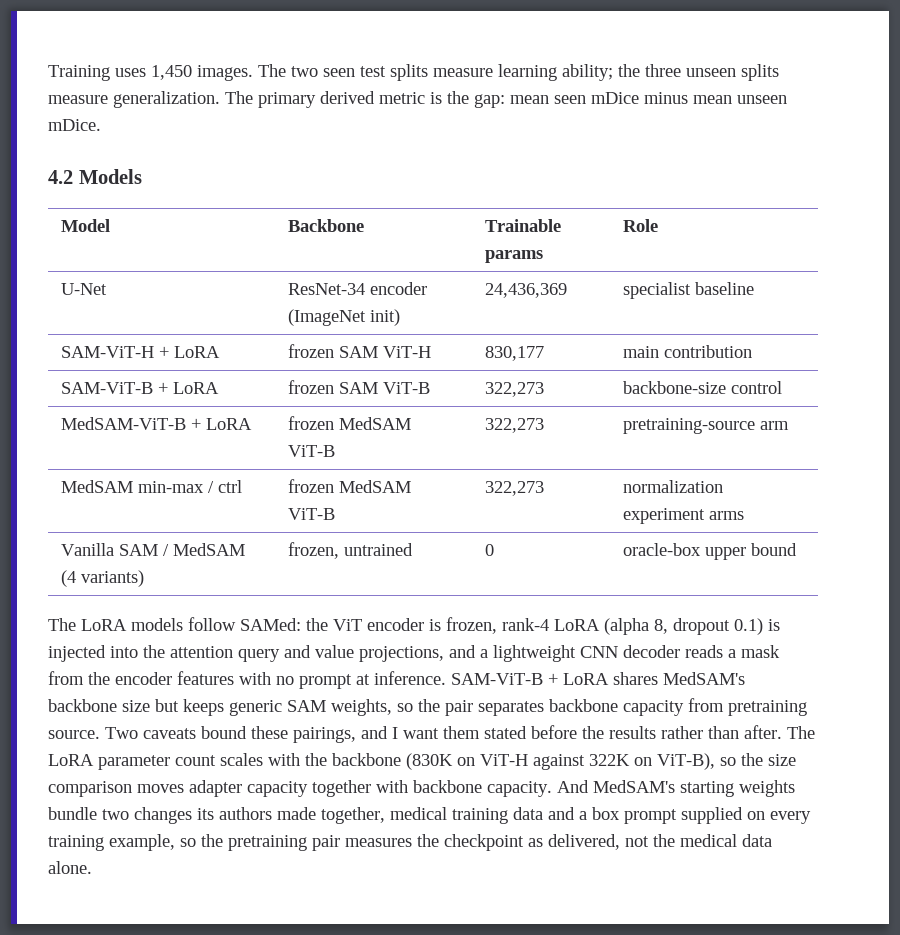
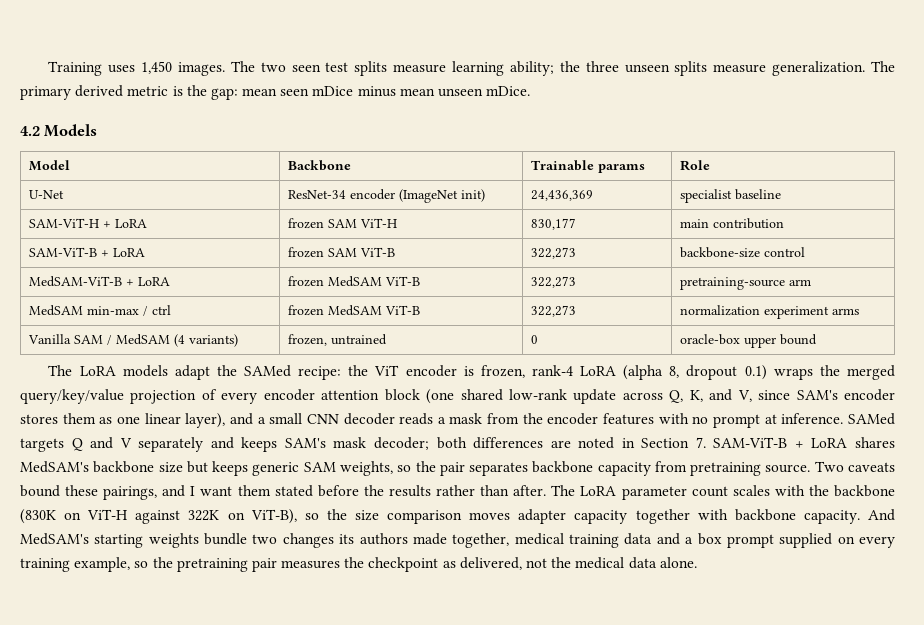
- The LoRA models follow SAMed: the ViT encoder is frozen, rank-4 LoRA (alpha 8, dropout 0.1) is injected into the attention query and value projections, and a lightweight CNN decoder reads a mask from the encoder features with no prompt at inference.
+ The LoRA models adapt the SAMed recipe: the ViT encoder is frozen, rank-4 LoRA (alpha 8, dropout 0.1) wraps the merged query/key/value projection of every encoder attention block (one shared low-rank update across Q, K, and V, since SAM's encoder stores them as one linear layer), and a small CNN decoder reads a mask from the encoder features with no prompt at inference.
- SAM-ViT-B + LoRA shares MedSAM's backbone size but keeps generic SAM weights, so the pair separates backbone capacity from pretraining source.
+ SAMed targets Q and V separately and keeps SAM's mask decoder; both differences are noted in Section 7. SAM-ViT-B + LoRA shares MedSAM's backbone size but keeps generic SAM weights, so the pair separates backbone capacity from pretraining source.

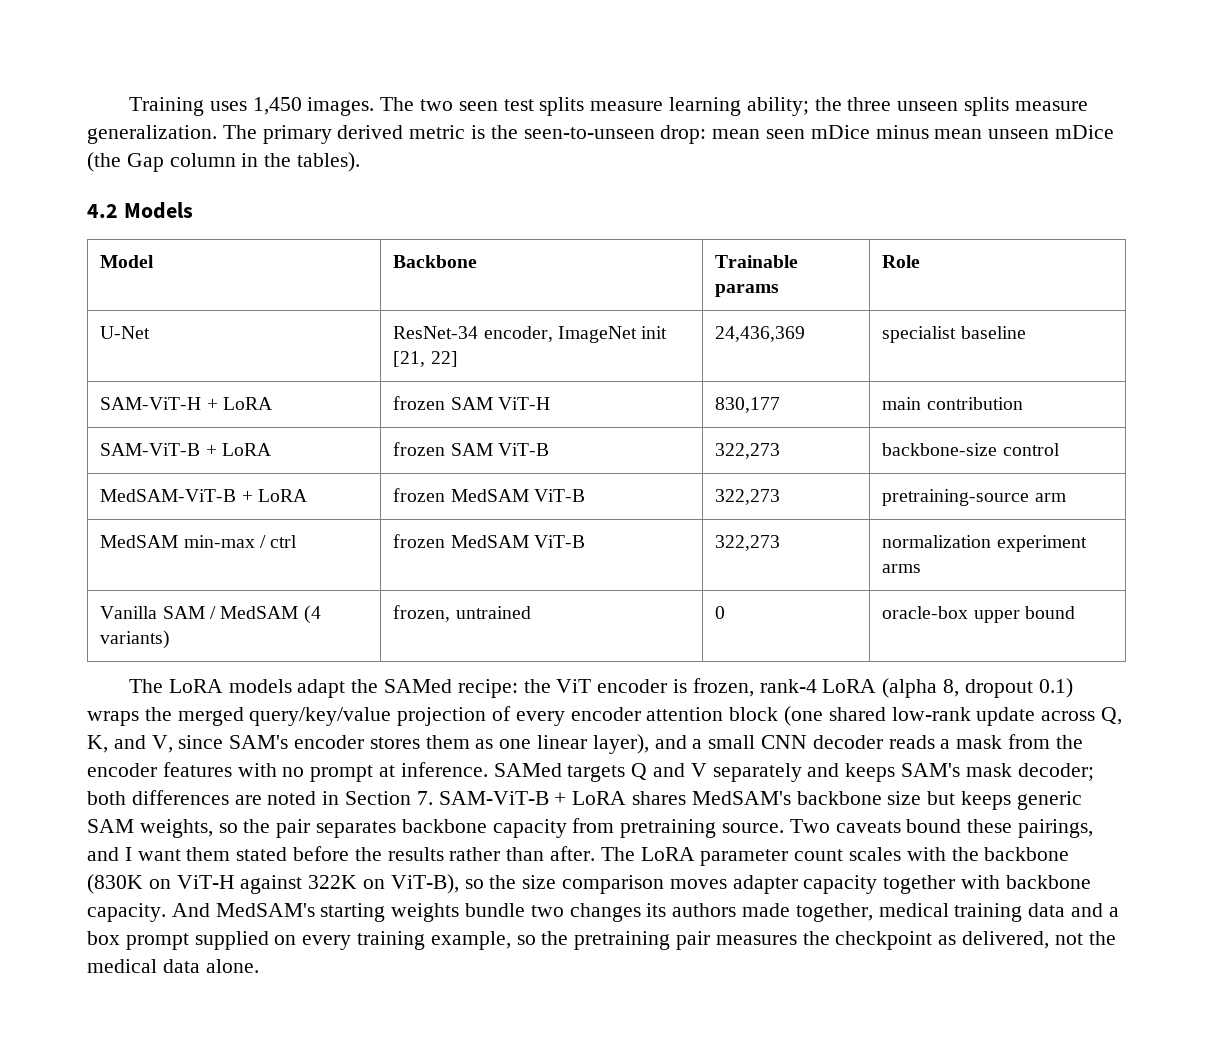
- The primary derived metric is the gap: mean seen mDice minus mean unseen mDice.
+ The primary derived metric is the seen-to-unseen drop: mean seen mDice minus mean unseen mDice (the Gap column in the tables).
- U-Net | ResNet-34 encoder (ImageNet init) | 24,436,369 | specialist baseline
+ U-Net | ResNet-34 encoder, ImageNet init [21, 22] | 24,436,369 | specialist baseline

